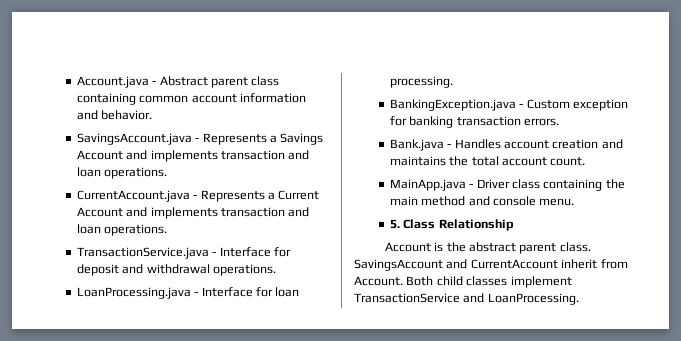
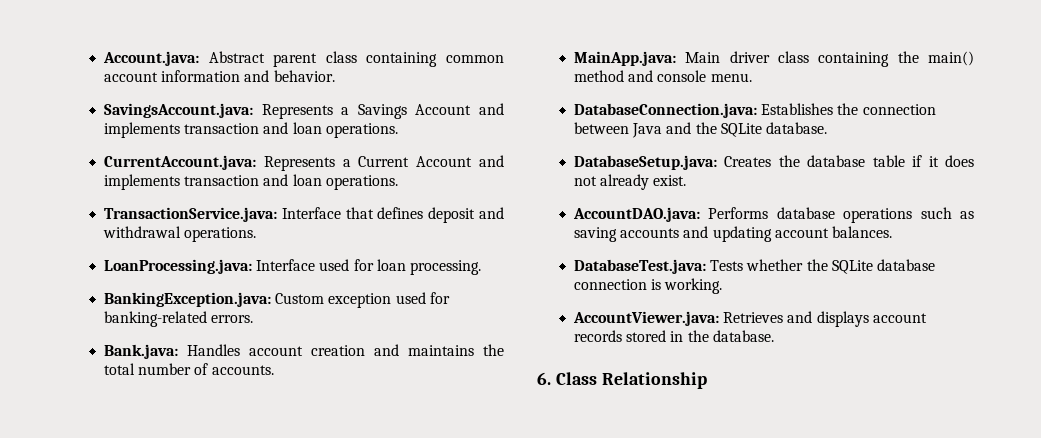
- Account.java - Abstract parent class containing common account information and behavior.
+ Account.java: Abstract parent class containing common account information and behavior.
- SavingsAccount.java - Represents a Savings Account and implements transaction and loan operations.
+ SavingsAccount.java: Represents a Savings Account and implements transaction and loan operations.
- CurrentAccount.java - Represents a Current Account and implements transaction and loan operations.
+ CurrentAccount.java: Represents a Current Account and implements transaction and loan operations.
- TransactionService.java - Interface for deposit and withdrawal operations.
+ TransactionService.java: Interface that defines deposit and withdrawal operations.
- LoanProcessing.java - Interface for loan processing.
+ LoanProcessing.java: Interface used for loan processing.
- BankingException.java - Custom exception for banking transaction errors.
+ BankingException.java: Custom exception used for banking-related errors.
- Bank.java - Handles account creation and maintains the total account count.
- MainApp.java - Driver class containing the main method and console menu.
+ Bank.java: Handles account creation and maintains the total number of accounts.
+ MainApp.java: Main driver class containing the main() method and console menu.
- 5. Class Relationship
- Account is the abstract parent class. SavingsAccount and CurrentAccount inherit from Account. Both child classes implement TransactionService and LoanProcessing.
+ DatabaseConnection.java: Establishes the connection between Java and the SQLite database.
+ DatabaseSetup.java: Creates the database table if it does not already exist.
+ AccountDAO.java: Performs database operations such as saving accounts and updating account balances.
+ DatabaseTest.java: Tests whether the SQLite database connection is working.
+ AccountViewer.java: Retrieves and displays account records stored in the database.
+ 6. Class Relationship

